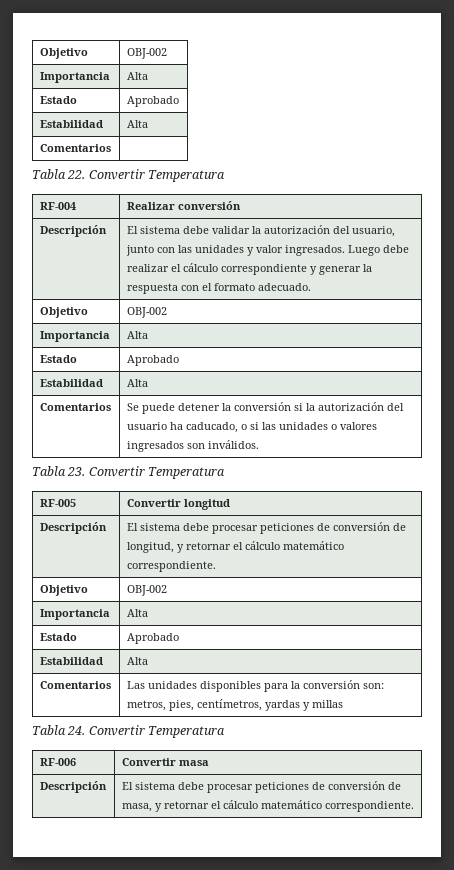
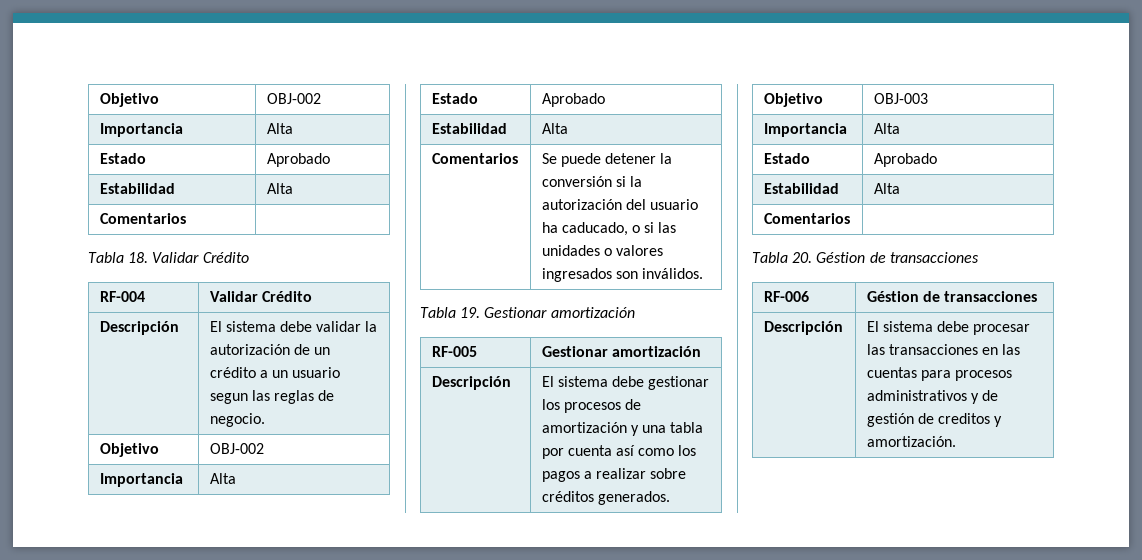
- Tabla 22. Convertir Temperatura
+ Tabla 18. Validar Crédito
- RF-004 | Realizar conversión
+ RF-004 | Validar Crédito
- Descripción | El sistema debe validar la autorización del usuario, junto con las unidades y valor ingresados. Luego debe realizar el cálculo correspondiente y generar la respuesta con el formato adecuado.
+ Descripción | El sistema debe validar la autorización de un crédito a un usuario segun las reglas de negocio.
- Tabla 23. Convertir Temperatura
+ Tabla 19. Gestionar amortización
- RF-005 | Convertir longitud
- Descripción | El sistema debe procesar peticiones de conversión de longitud, y retornar el cálculo matemático correspondiente.
- Objetivo | OBJ-002
+ RF-005 | Gestionar amortización
+ Descripción | El sistema debe gestionar los procesos de amortización y una tabla por cuenta así como los pagos a realizar sobre créditos generados.
+ Objetivo | OBJ-003
  Importancia | Alta
  Estado | Aprobado
  Estabilidad | Alta
- Comentarios | Las unidades disponibles para la conversión son: metros, pies, centímetros, yardas y millas
- Tabla 24. Convertir Temperatura
- RF-006 | Convertir masa
- Descripción | El sistema debe procesar peticiones de conversión de masa, y retornar el cálculo matemático correspondiente.
+ Comentarios |
+ Tabla 20. Géstion de transacciones
+ RF-006 | Géstion de transacciones
+ Descripción | El sistema debe procesar las transacciones en las cuentas para procesos administrativos y de gestión de creditos y amortización.

